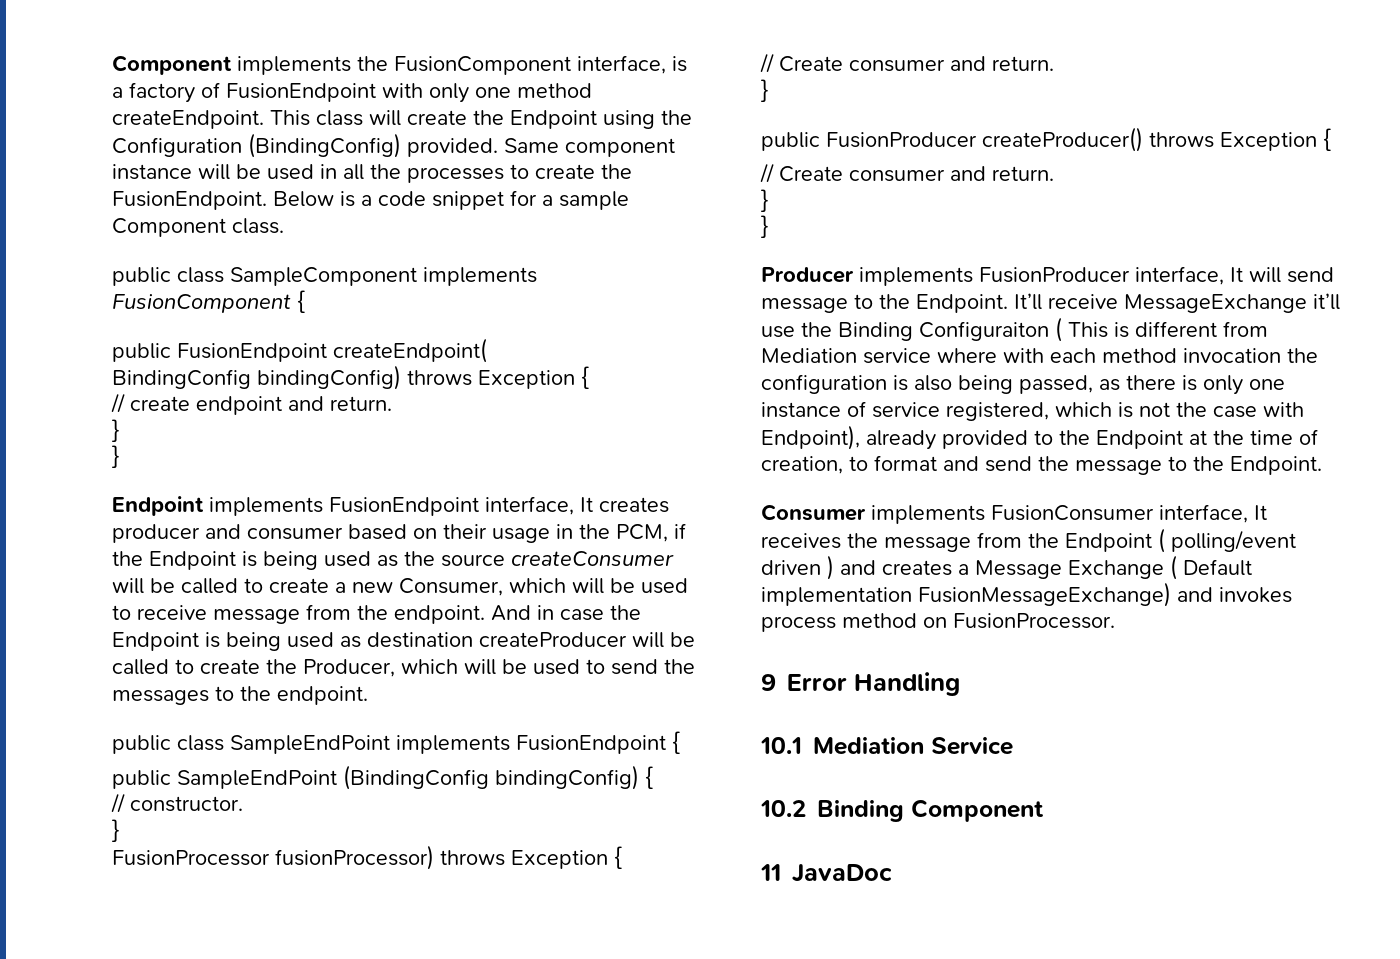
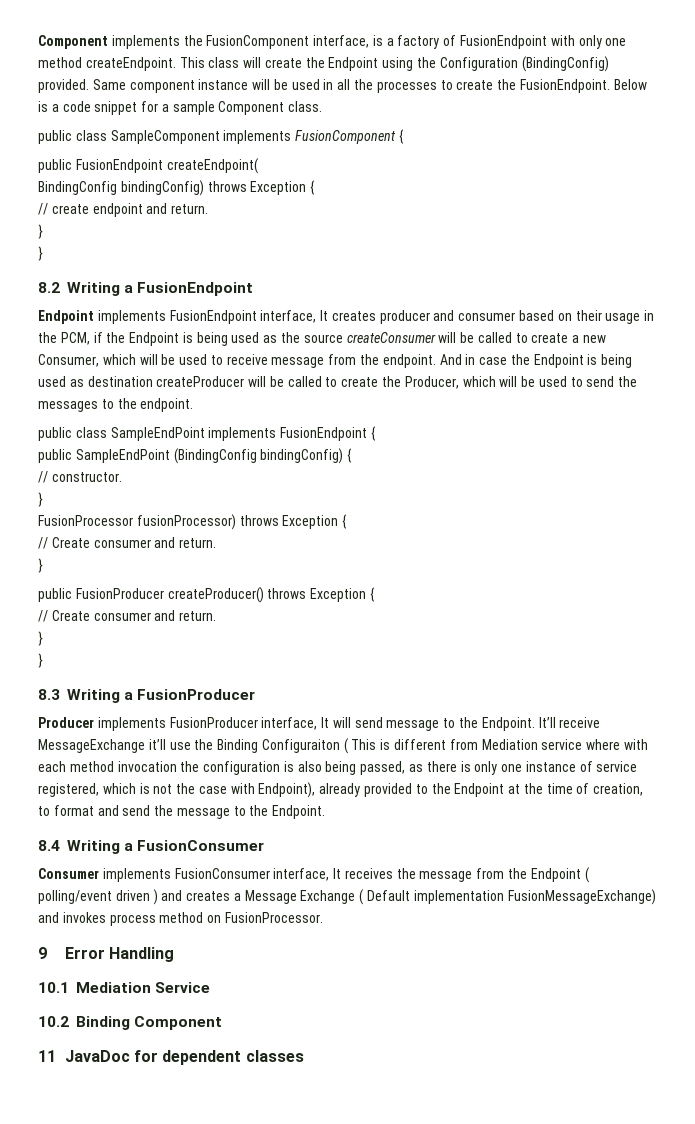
+ 8.2 Writing a FusionEndpoint
+ 8.3 Writing a FusionProducer
+ 8.4 Writing a FusionConsumer
- 11 JavaDoc
+ 11 JavaDoc for dependent classes

